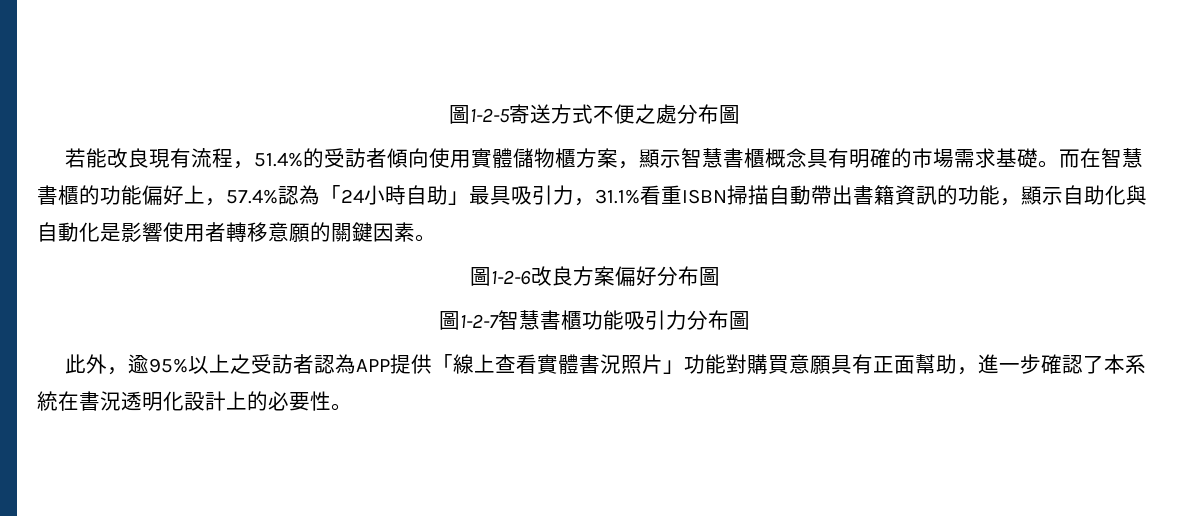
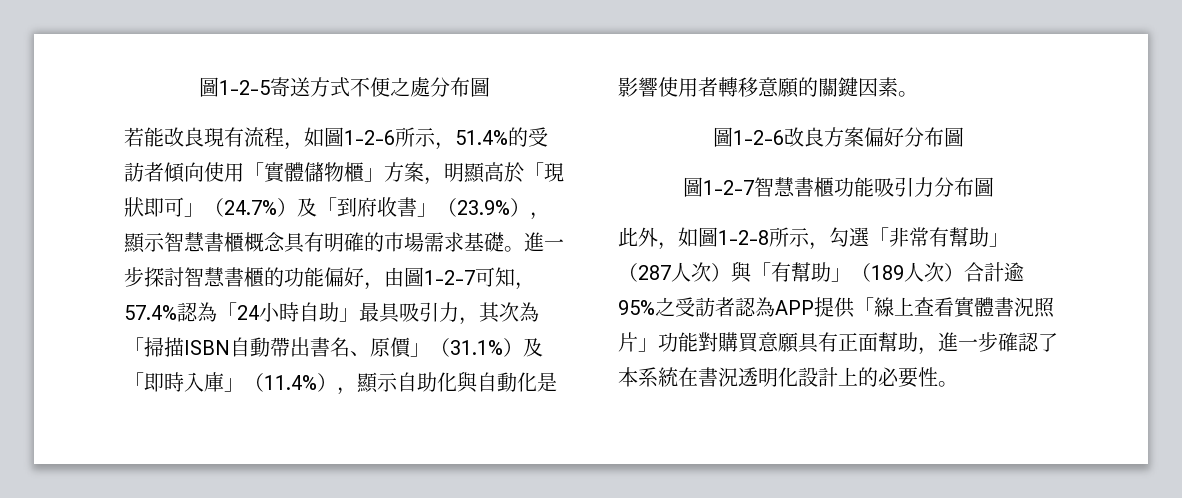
- 若能改良現有流程，51.4%的受訪者傾向使用實體儲物櫃方案，顯示智慧書櫃概念具有明確的市場需求基礎。
+ 若能改良現有流程，如圖1-2-6所示，51.4%的受訪者傾向使用「實體儲物櫃」方案，明顯高於「現狀即可」（24.7%）及「到府收書」（23.9%），顯示智慧書櫃概念具有明確的市場需求基礎。
- 而在智慧書櫃的功能偏好上，57.4%認為「24小時自助」最具吸引力，31.1%看重ISBN掃描自動帶出書籍資訊的功能，顯示自助化與自動化是影響使用者轉移意願的關鍵因素。
+ 進一步探討智慧書櫃的功能偏好，由圖1-2-7可知，57.4%認為「24小時自助」最具吸引力，其次為「掃描ISBN自動帶出書名、原價」（31.1%）及「即時入庫」（11.4%），顯示自助化與自動化是影響使用者轉移意願的關鍵因素。
- 此外，逾95%以上之受訪者認為APP提供「線上查看實體書況照片」功能對購買意願具有正面幫助，進一步確認了本系統在書況透明化設計上的必要性。
+ 此外，如圖1-2-8所示，勾選「非常有幫助」（287人次）與「有幫助」（189人次）合計逾95%之受訪者認為APP提供「線上查看實體書況照片」功能對購買意願具有正面幫助，進一步確認了本系統在書況透明化設計上的必要性。

